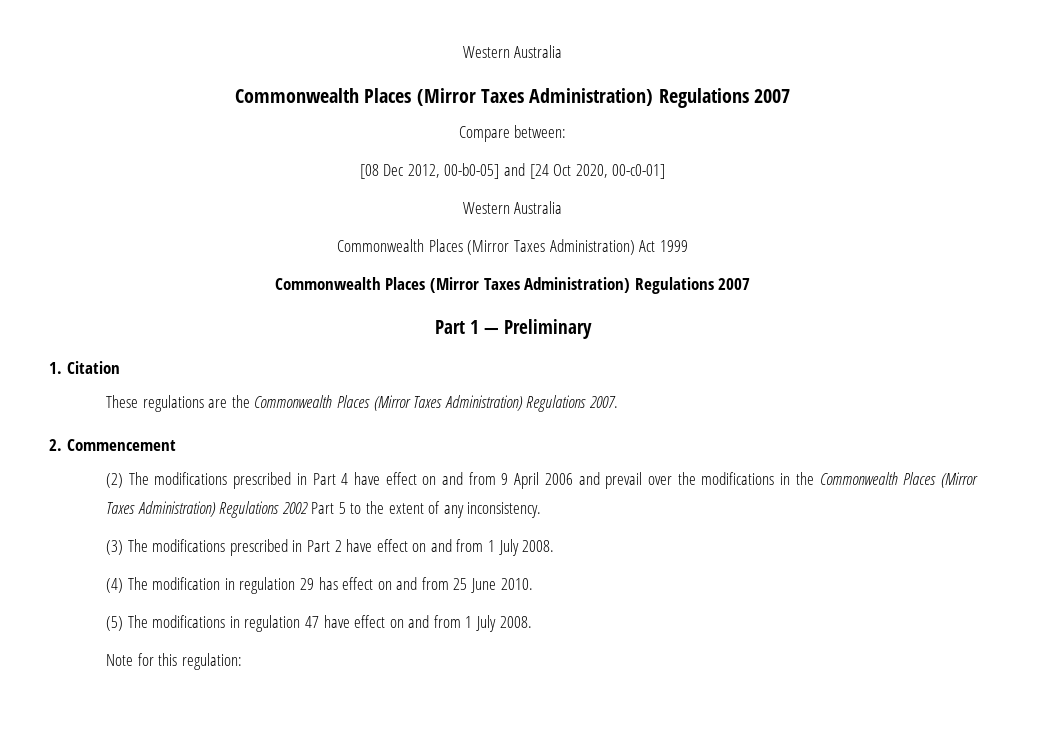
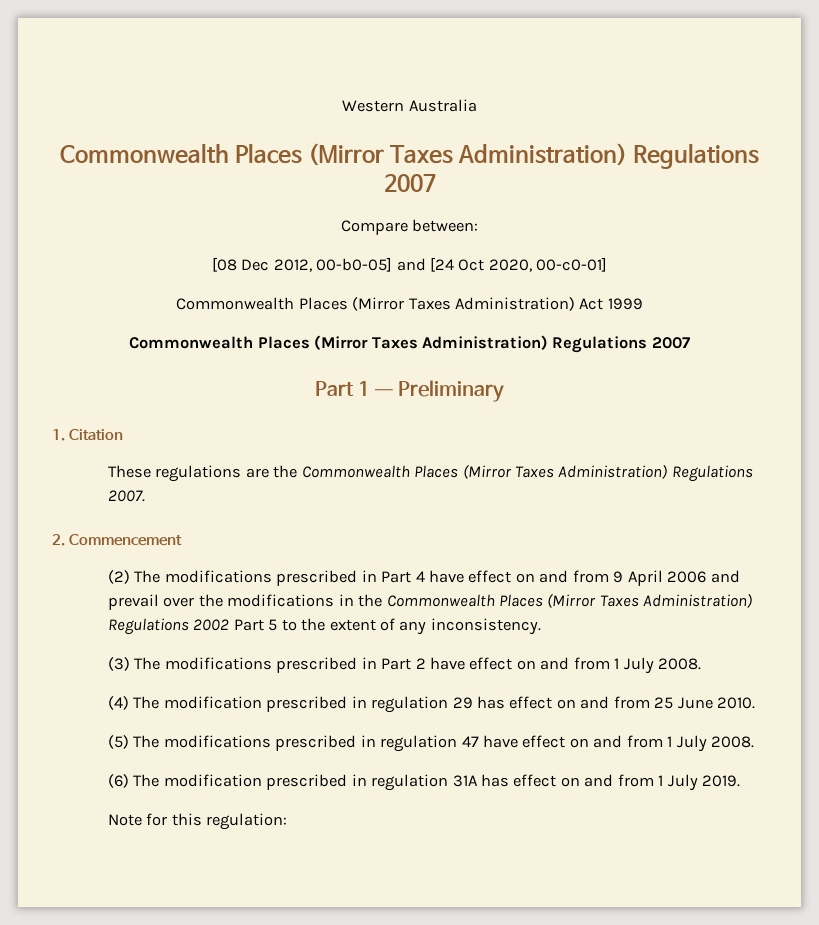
  [08 Dec 2012, 00-b0-05] and [24 Oct 2020, 00-c0-01]
- Western Australia
- (4) The modification in regulation 29 has effect on and from 25 June 2010.
+ (4) The modification prescribed in regulation 29 has effect on and from 25 June 2010.
- (5) The modifications in regulation 47 have effect on and from 1 July 2008.
+ (5) The modifications prescribed in regulation 47 have effect on and from 1 July 2008.
+ (6) The modification prescribed in regulation 31A has effect on and from 1 July 2019.

